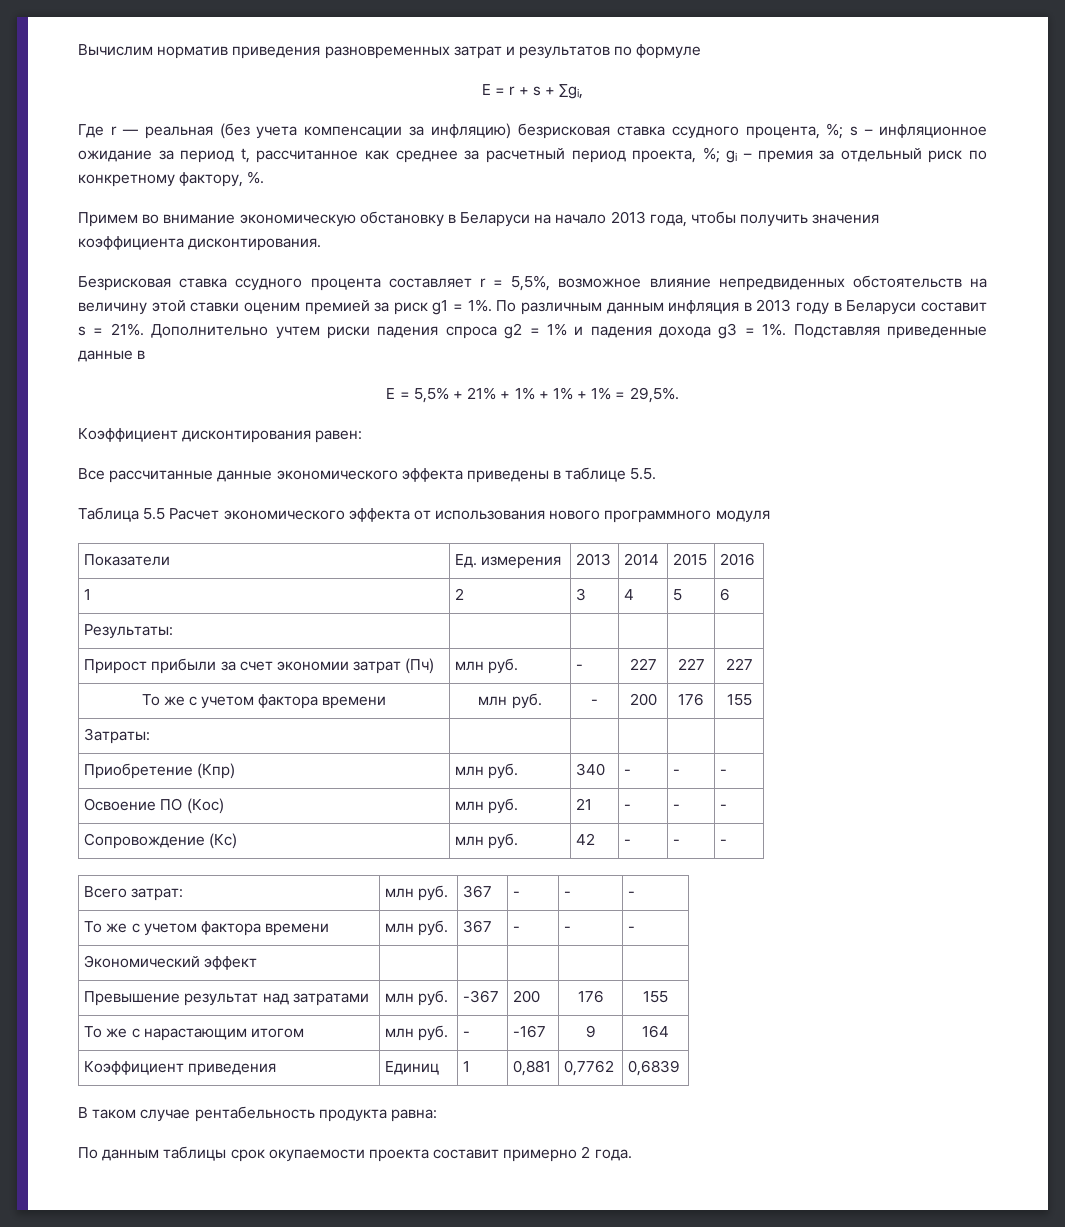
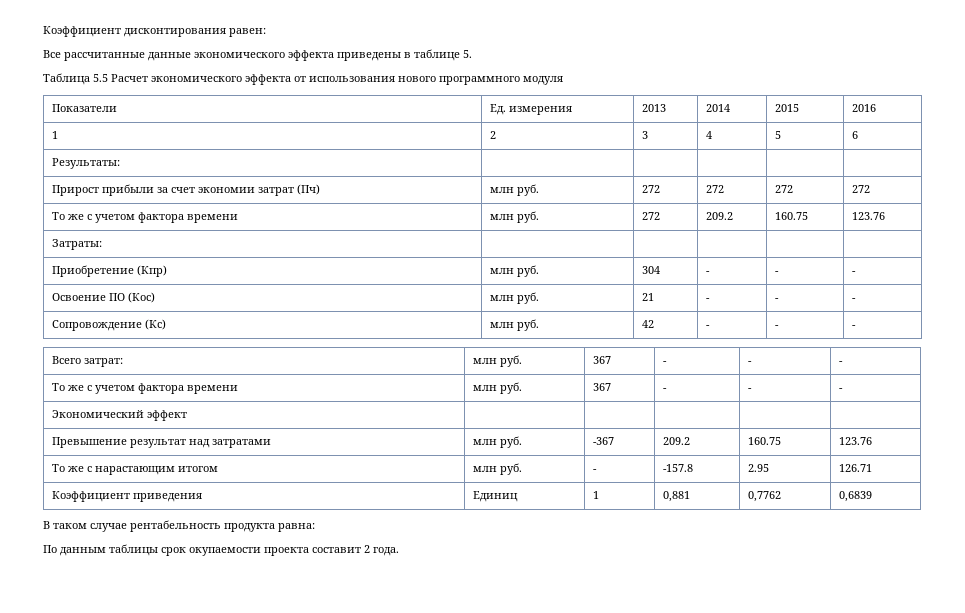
- Вычислим норматив приведения разновременных затрат и результатов по формуле
- Е = r + s + ∑gi,
- Где r — реальная (без учета компенсации за инфляцию) безрисковая ставка ссудного процента, %; s – инфляционное ожидание за период t, рассчитанное как среднее за расчетный период проекта, %; gi – премия за отдельный риск по конкретному фактору, %.
- Примем во внимание экономическую обстановку в Беларуси на начало 2013 года, чтобы получить значения коэффициента дисконтирования.
- Безрисковая ставка ссудного процента составляет r = 5,5%, возможное влияние непредвиденных обстоятельств на величину этой ставки оценим премией за риск g1 = 1%. По различным данным инфляция в 2013 году в Беларуси составит s = 21%. Дополнительно учтем риски падения спроса g2 = 1% и падения дохода g3 = 1%. Подставляя приведенные данные в
- Е = 5,5% + 21% + 1% + 1% + 1% = 29,5%.
- Все рассчитанные данные экономического эффекта приведены в таблице 5.5.
+ Все рассчитанные данные экономического эффекта приведены в таблице 5.
- Прирост прибыли за счет экономии затрат (Пч) | млн руб. | - | 227 | 227 | 227
- То же с учетом фактора времени | млн руб. | - | 200 | 176 | 155
+ Прирост прибыли за счет экономии затрат (Пч) | млн руб. | 272 | 272 | 272 | 272
+ То же с учетом фактора времени | млн руб. | 272 | 209.2 | 160.75 | 123.76
- Приобретение (Кпр) | млн руб. | 340 | - | - | -
+ Приобретение (Кпр) | млн руб. | 304 | - | - | -
- Превышение результат над затратами | млн руб. | -367 | 200 | 176 | 155
+ Превышение результат над затратами | млн руб. | -367 | 209.2 | 160.75 | 123.76
- То же с нарастающим итогом | млн руб. | - | -167 | 9 | 164
+ То же с нарастающим итогом | млн руб. | - | -157.8 | 2.95 | 126.71
- По данным таблицы срок окупаемости проекта составит примерно 2 года.
+ По данным таблицы срок окупаемости проекта составит 2 года.

